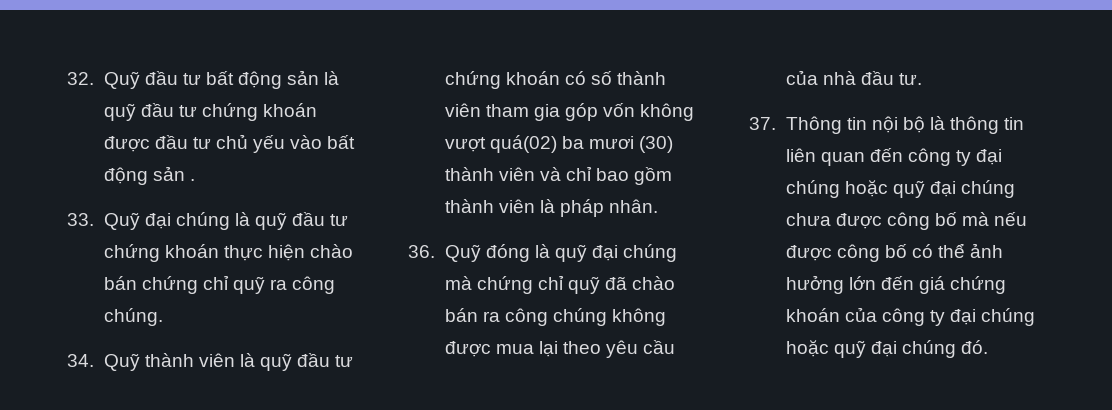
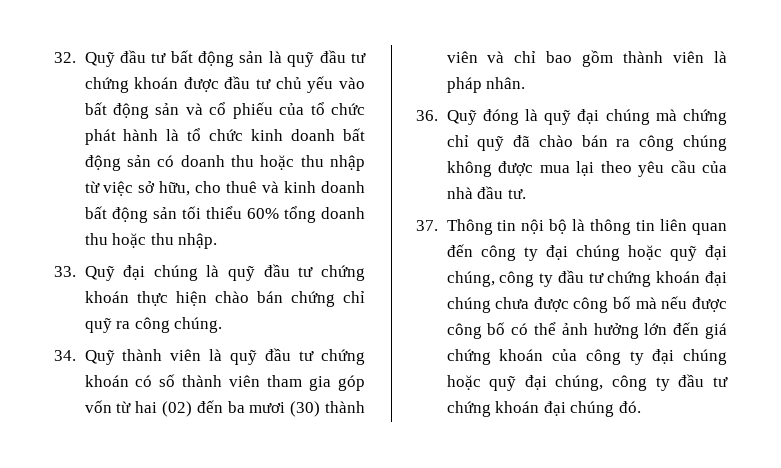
- 32. Quỹ đầu tư bất động sản là quỹ đầu tư chứng khoán được đầu tư chủ yếu vào bất động sản .
+ 32. Quỹ đầu tư bất động sản là quỹ đầu tư chứng khoán được đầu tư chủ yếu vào bất động sản và cổ phiếu của tổ chức phát hành là tổ chức kinh doanh bất động sản có doanh thu hoặc thu nhập từ việc sở hữu, cho thuê và kinh doanh bất động sản tối thiểu 60% tổng doanh thu hoặc thu nhập.
- 34. Quỹ thành viên là quỹ đầu tư chứng khoán có số thành viên tham gia góp vốn không vượt quá(02) ba mươi (30) thành viên và chỉ bao gồm thành viên là pháp nhân.
+ 34. Quỹ thành viên là quỹ đầu tư chứng khoán có số thành viên tham gia góp vốn từ hai (02) đến ba mươi (30) thành viên và chỉ bao gồm thành viên là pháp nhân.
- 37. Thông tin nội bộ là thông tin liên quan đến công ty đại chúng hoặc quỹ đại chúng chưa được công bố mà nếu được công bố có thể ảnh hưởng lớn đến giá chứng khoán của công ty đại chúng hoặc quỹ đại chúng đó.
+ 37. Thông tin nội bộ là thông tin liên quan đến công ty đại chúng hoặc quỹ đại chúng, công ty đầu tư chứng khoán đại chúng chưa được công bố mà nếu được công bố có thể ảnh hưởng lớn đến giá chứng khoán của công ty đại chúng hoặc quỹ đại chúng, công ty đầu tư chứng khoán đại chúng đó.

